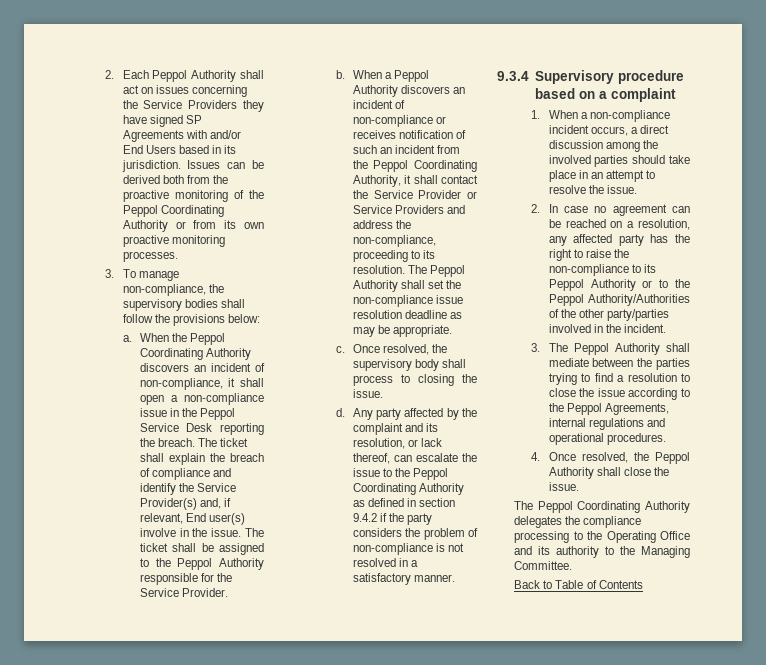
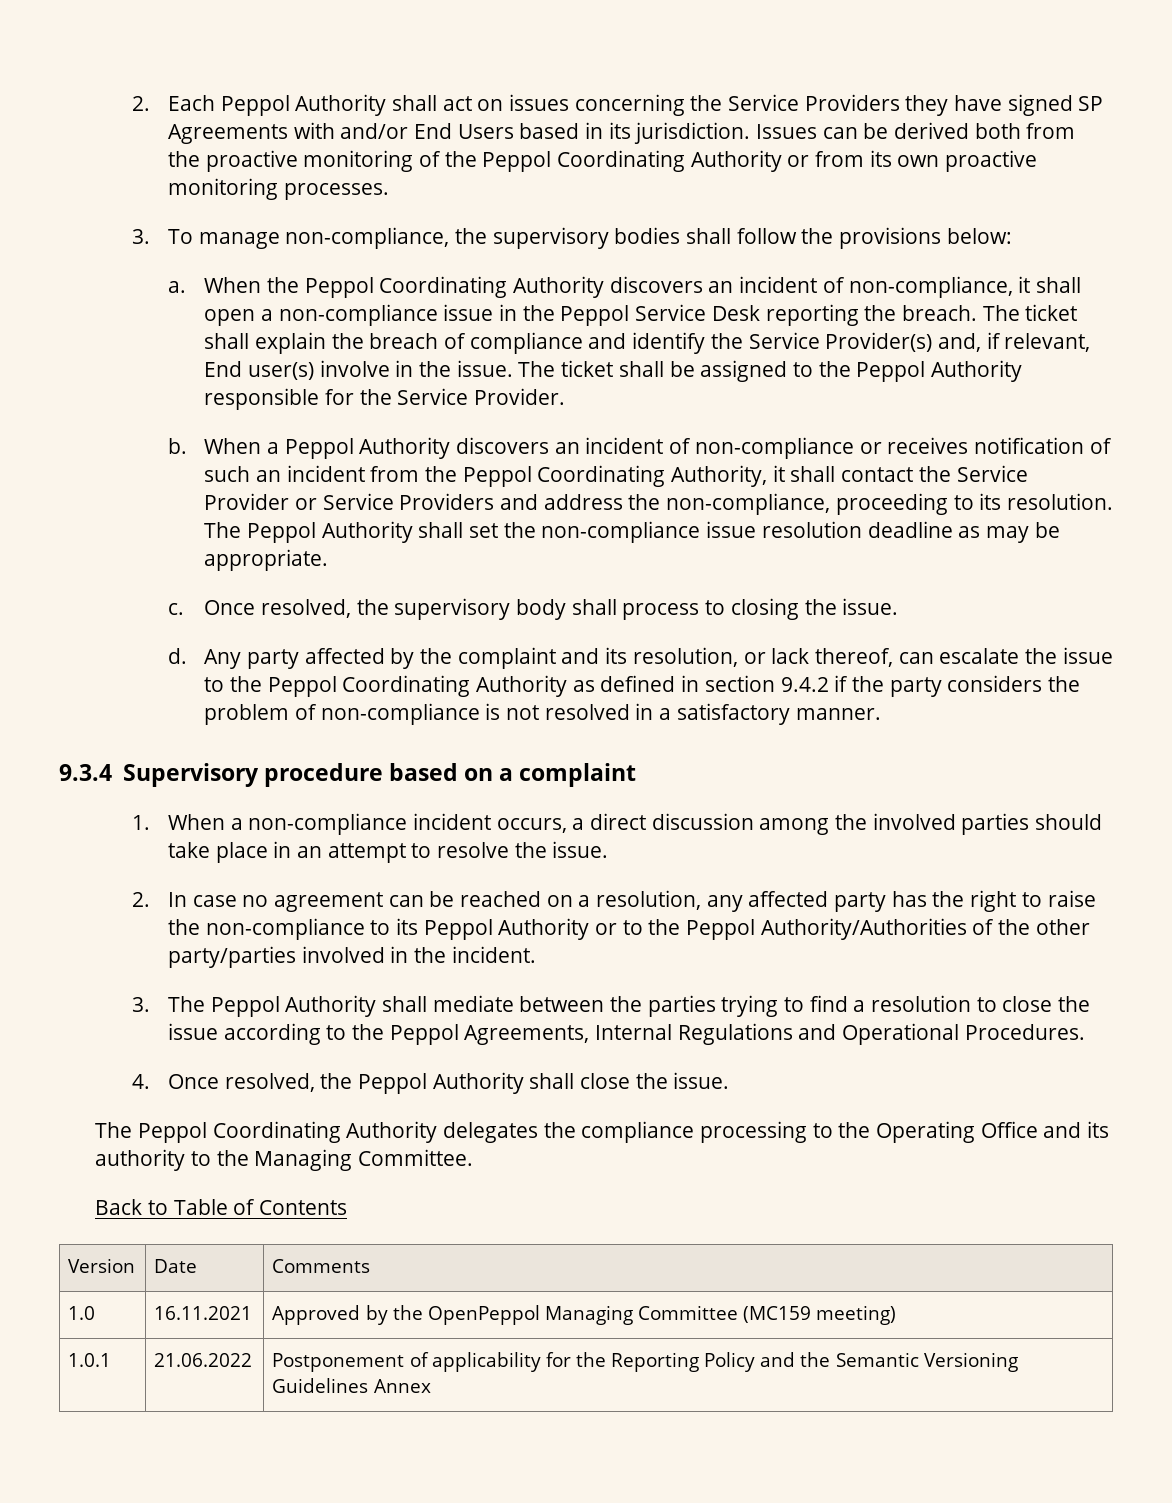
- 3. The Peppol Authority shall mediate between the parties trying to find a resolution to close the issue according to the Peppol Agreements, internal regulations and operational procedures.
+ 3. The Peppol Authority shall mediate between the parties trying to find a resolution to close the issue according to the Peppol Agreements, Internal Regulations and Operational Procedures.
+ Version | Date | Comments
+ 1.0 | 16.11.2021 | Approved by the OpenPeppol Managing Committee (MC159 meeting)
+ 1.0.1 | 21.06.2022 | Postponement of applicability for the Reporting Policy and the Semantic Versioning Guidelines Annex

